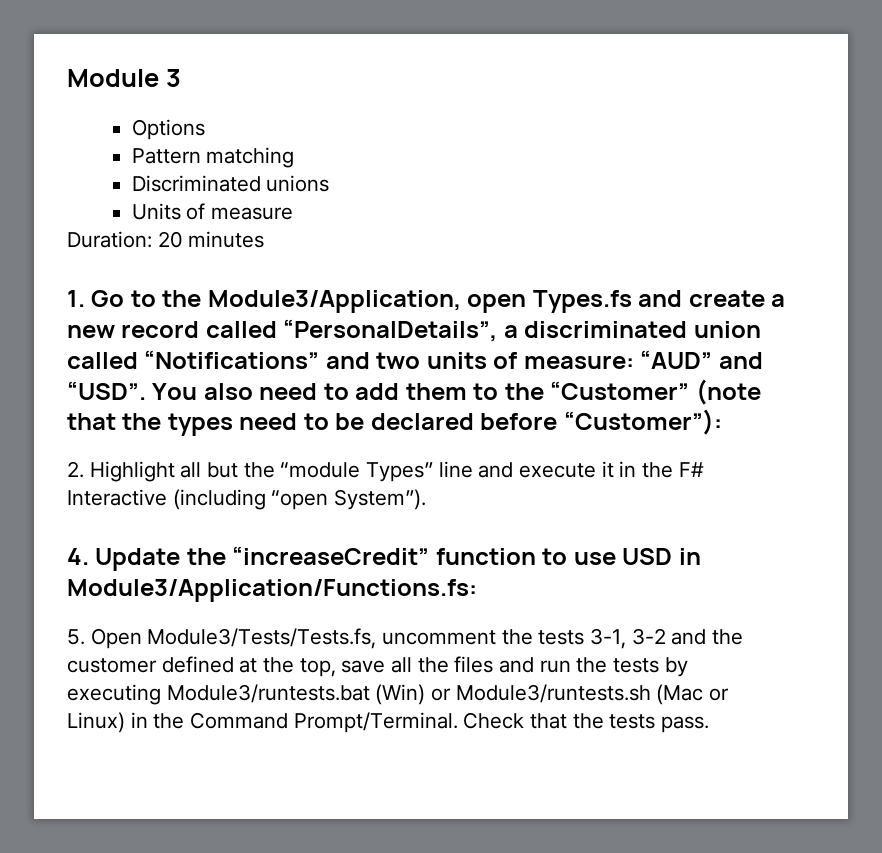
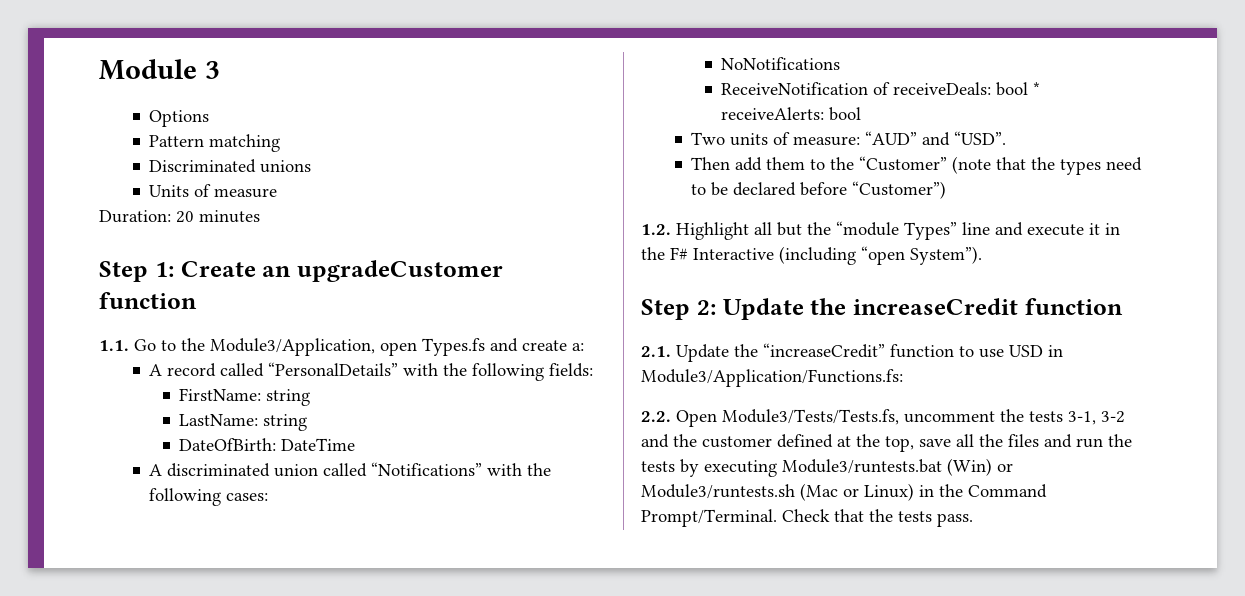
- 1. Go to the Module3/Application, open Types.fs and create a new record called “PersonalDetails”, a discriminated union called “Notifications” and two units of measure: “AUD” and “USD”. You also need to add them to the “Customer” (note that the types need to be declared before “Customer”):
- 2. Highlight all but the “module Types” line and execute it in the F# Interactive (including “open System”).
+ Step 1: Create an upgradeCustomer function
+ 1.1. Go to the Module3/Application, open Types.fs and create a:
+ A record called “PersonalDetails” with the following fields:
+ FirstName: string
+ LastName: string
+ DateOfBirth: DateTime
+ A discriminated union called “Notifications” with the following cases:
+ NoNotifications
+ ReceiveNotification of receiveDeals: bool * receiveAlerts: bool
+ Two units of measure: “AUD” and “USD”.
+ Then add them to the “Customer” (note that the types need to be declared before “Customer”)
+ 1.2. Highlight all but the “module Types” line and execute it in the F# Interactive (including “open System”).
- 4. Update the “increaseCredit” function to use USD in Module3/Application/Functions.fs:
+ Step 2: Update the increaseCredit function
+ 2.1. Update the “increaseCredit” function to use USD in Module3/Application/Functions.fs:
- 5. Open Module3/Tests/Tests.fs, uncomment the tests 3-1, 3-2 and the customer defined at the top, save all the files and run the tests by executing Module3/runtests.bat (Win) or Module3/runtests.sh (Mac or Linux) in the Command Prompt/Terminal.
+ 2.2. Open Module3/Tests/Tests.fs, uncomment the tests 3-1, 3-2 and the customer defined at the top, save all the files and run the tests by executing Module3/runtests.bat (Win) or Module3/runtests.sh (Mac or Linux) in the Command Prompt/Terminal.

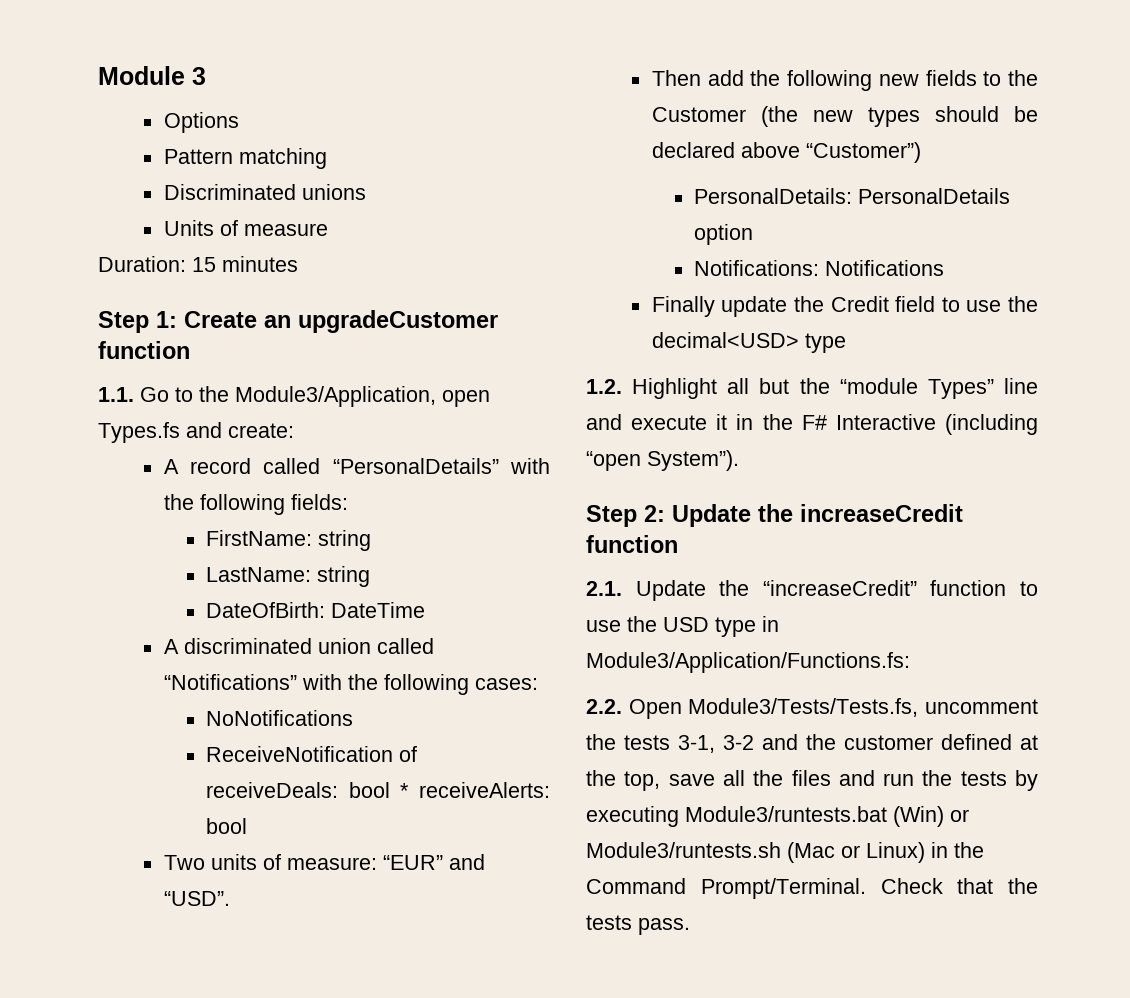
- Duration: 20 minutes
+ Duration: 15 minutes
- 1.1. Go to the Module3/Application, open Types.fs and create a:
+ 1.1. Go to the Module3/Application, open Types.fs and create:
- Two units of measure: “AUD” and “USD”.
+ Two units of measure: “EUR” and “USD”.
- Then add them to the “Customer” (note that the types need to be declared before “Customer”)
+ Then add the following new fields to the Customer (the new types should be declared above “Customer”)
+ PersonalDetails: PersonalDetails option
+ Notifications: Notifications
+ Finally update the Credit field to use the decimal<USD> type
- 2.1. Update the “increaseCredit” function to use USD in Module3/Application/Functions.fs:
+ 2.1. Update the “increaseCredit” function to use the USD type in Module3/Application/Functions.fs:

